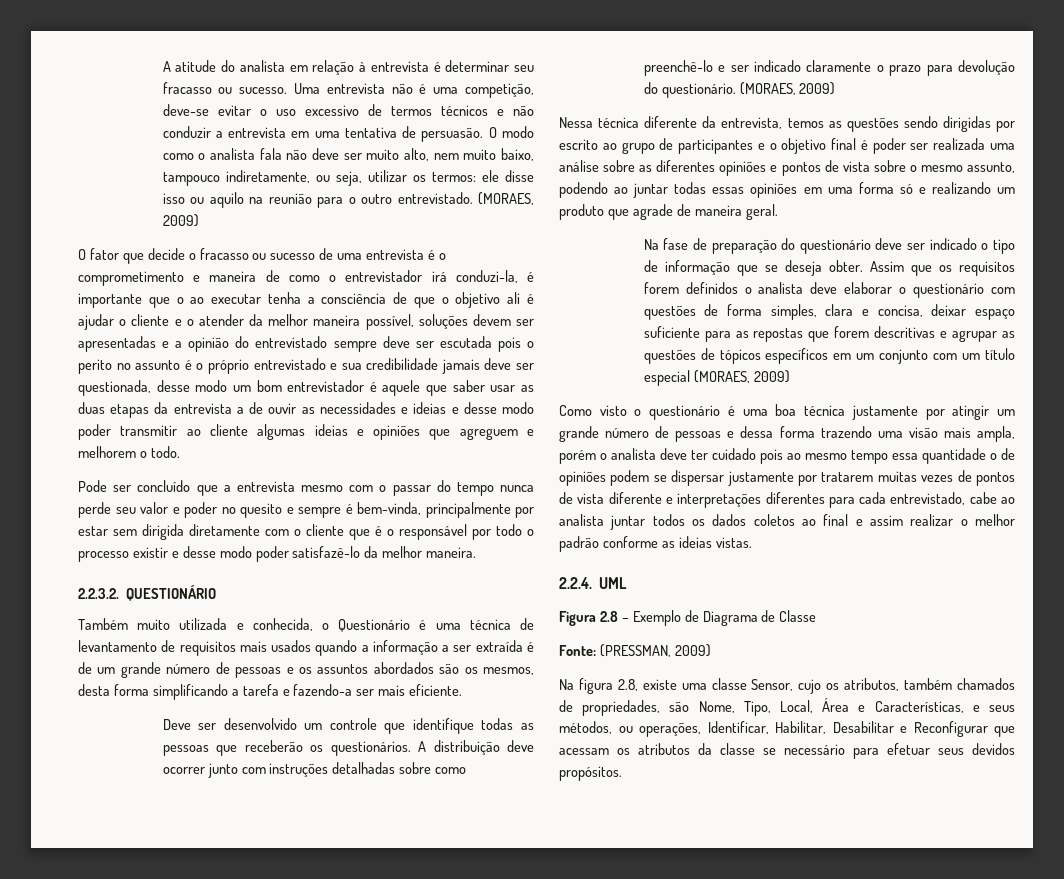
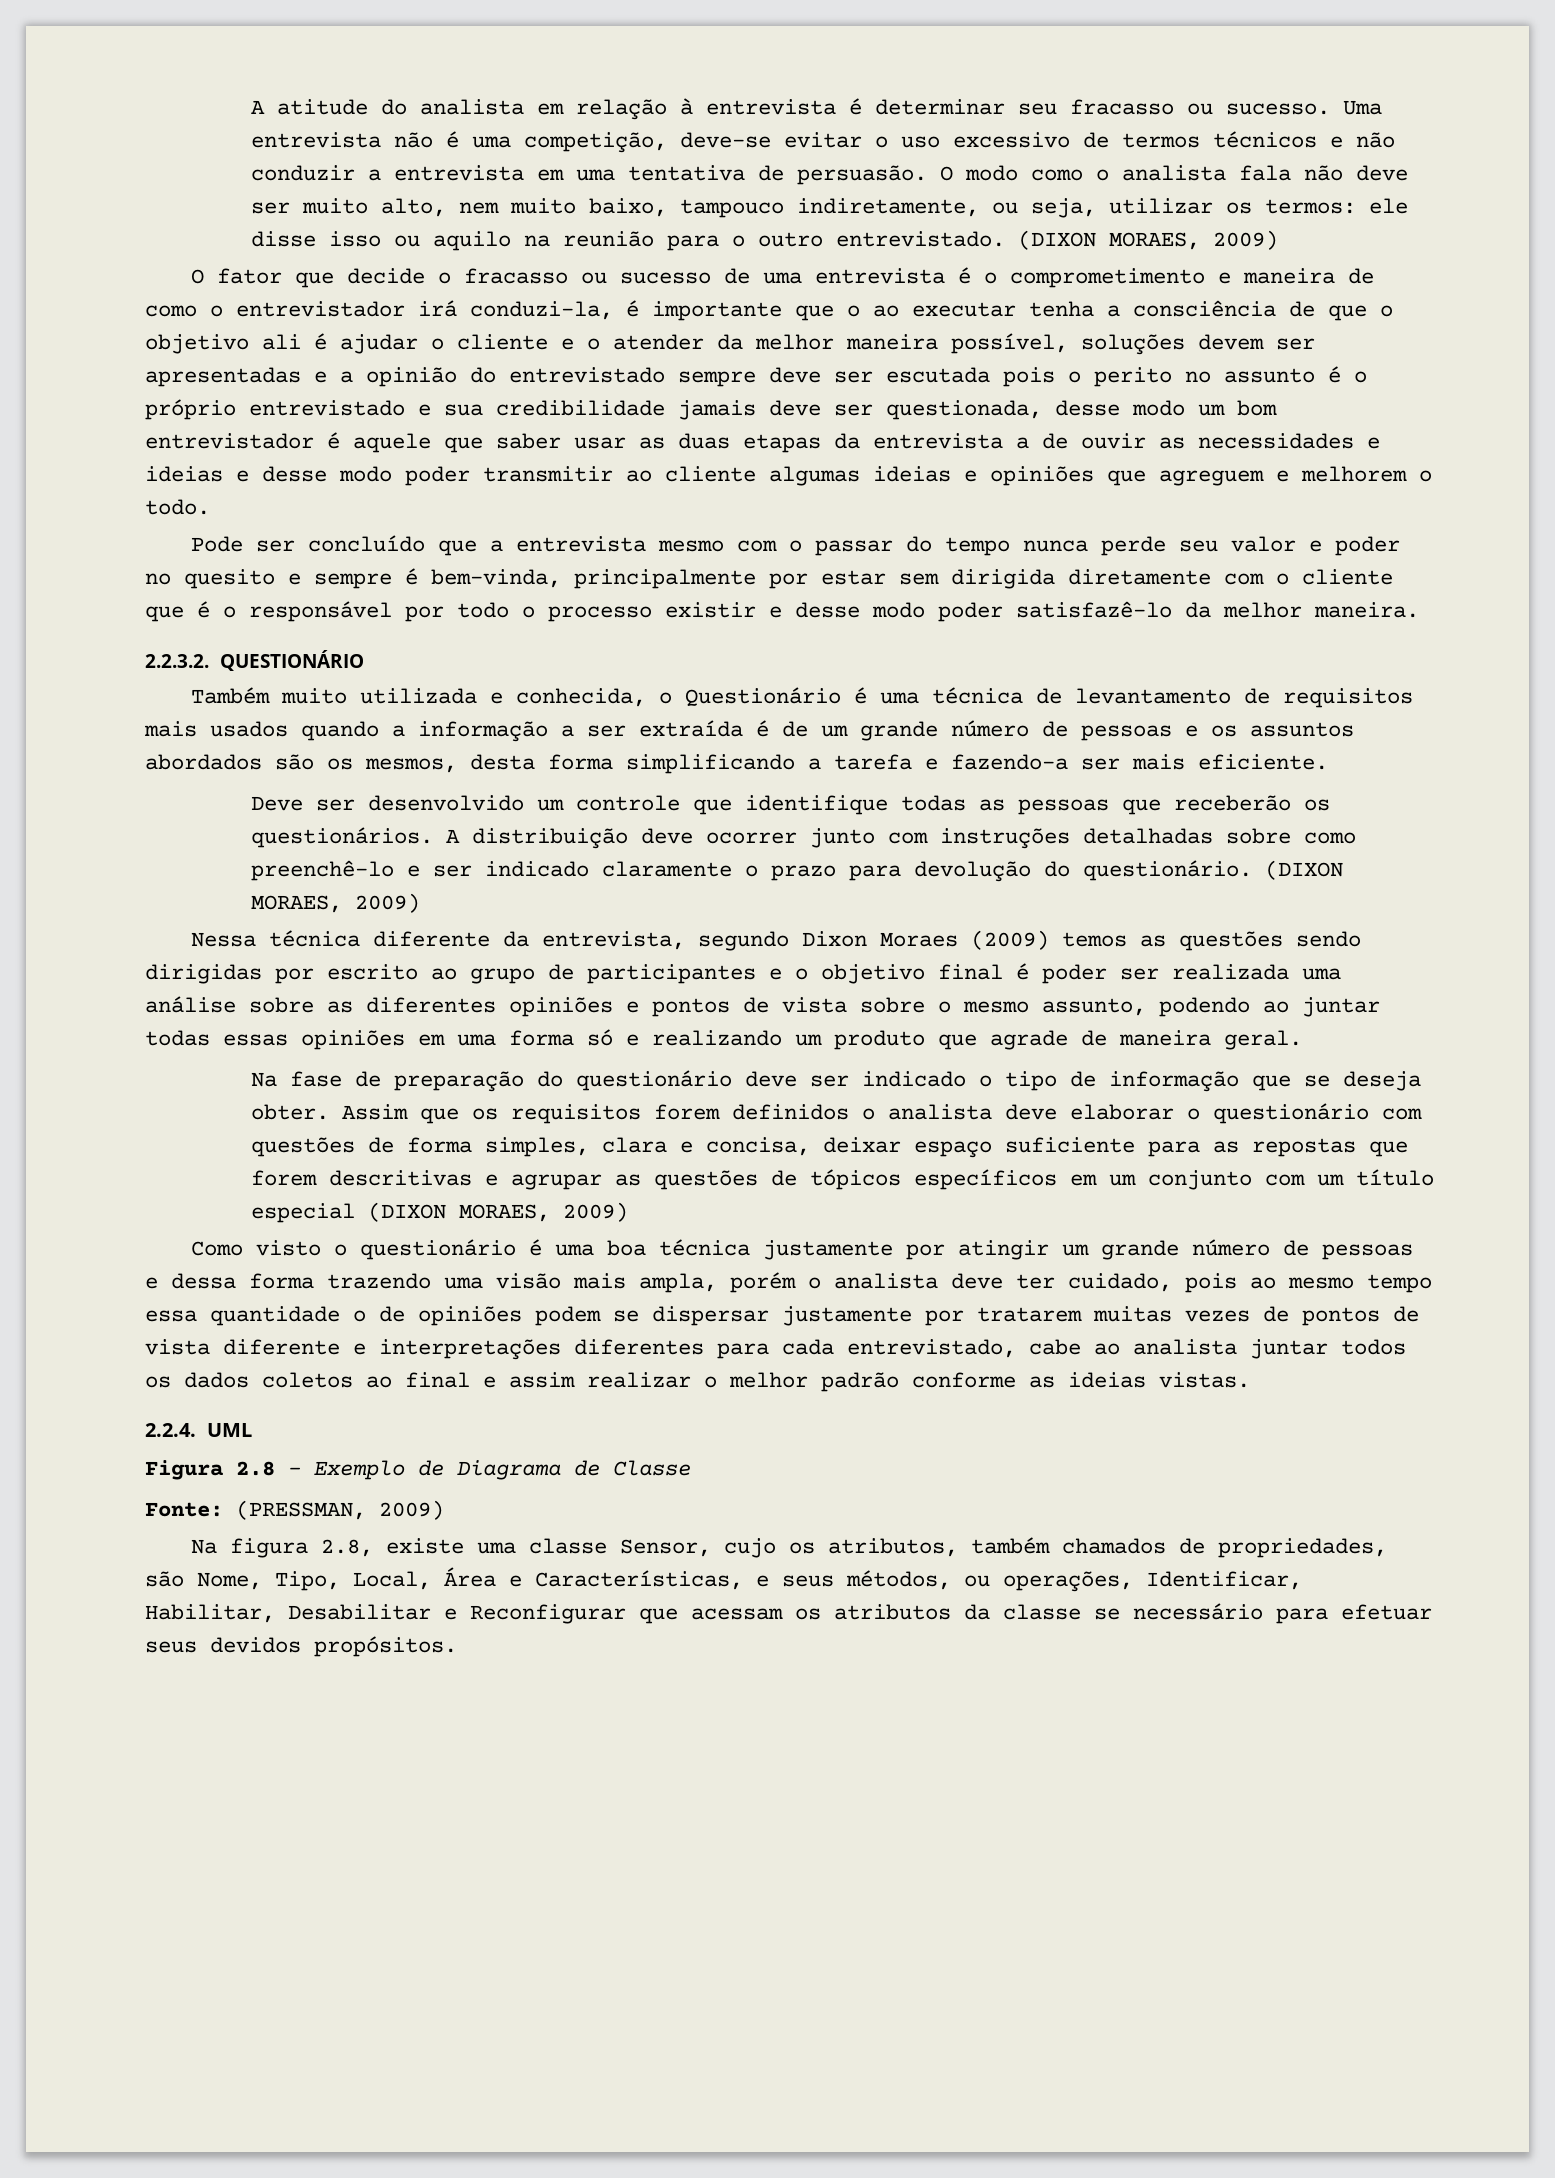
- O modo como o analista fala não deve ser muito alto, nem muito baixo, tampouco indiretamente, ou seja, utilizar os termos: ele disse isso ou aquilo na reunião para o outro entrevistado. (MORAES, 2009)
+ O modo como o analista fala não deve ser muito alto, nem muito baixo, tampouco indiretamente, ou seja, utilizar os termos: ele disse isso ou aquilo na reunião para o outro entrevistado. (DIXON MORAES, 2009)
- A distribuição deve ocorrer junto com instruções detalhadas sobre como preenchê-lo e ser indicado claramente o prazo para devolução do questionário. (MORAES, 2009)
+ A distribuição deve ocorrer junto com instruções detalhadas sobre como preenchê-lo e ser indicado claramente o prazo para devolução do questionário. (DIXON MORAES, 2009)
- Nessa técnica diferente da entrevista, temos as questões sendo dirigidas por escrito ao grupo de participantes e o objetivo final é poder ser realizada uma análise sobre as diferentes opiniões e pontos de vista sobre o mesmo assunto, podendo ao juntar todas essas opiniões em uma forma só e realizando um produto que agrade de maneira geral.
+ Nessa técnica diferente da entrevista, segundo Dixon Moraes (2009) temos as questões sendo dirigidas por escrito ao grupo de participantes e o objetivo final é poder ser realizada uma análise sobre as diferentes opiniões e pontos de vista sobre o mesmo assunto, podendo ao juntar todas essas opiniões em uma forma só e realizando um produto que agrade de maneira geral.
- Assim que os requisitos forem definidos o analista deve elaborar o questionário com questões de forma simples, clara e concisa, deixar espaço suficiente para as repostas que forem descritivas e agrupar as questões de tópicos específicos em um conjunto com um título especial (MORAES, 2009)
+ Assim que os requisitos forem definidos o analista deve elaborar o questionário com questões de forma simples, clara e concisa, deixar espaço suficiente para as repostas que forem descritivas e agrupar as questões de tópicos específicos em um conjunto com um título especial (DIXON MORAES, 2009)
- Como visto o questionário é uma boa técnica justamente por atingir um grande número de pessoas e dessa forma trazendo uma visão mais ampla, porém o analista deve ter cuidado pois ao mesmo tempo essa quantidade o de opiniões podem se dispersar justamente por tratarem muitas vezes de pontos de vista diferente e interpretações diferentes para cada entrevistado, cabe ao analista juntar todos os dados coletos ao final e assim realizar o melhor padrão conforme as ideias vistas.
+ Como visto o questionário é uma boa técnica justamente por atingir um grande número de pessoas e dessa forma trazendo uma visão mais ampla, porém o analista deve ter cuidado, pois ao mesmo tempo essa quantidade o de opiniões podem se dispersar justamente por tratarem muitas vezes de pontos de vista diferente e interpretações diferentes para cada entrevistado, cabe ao analista juntar todos os dados coletos ao final e assim realizar o melhor padrão conforme as ideias vistas.

